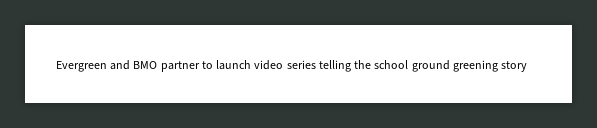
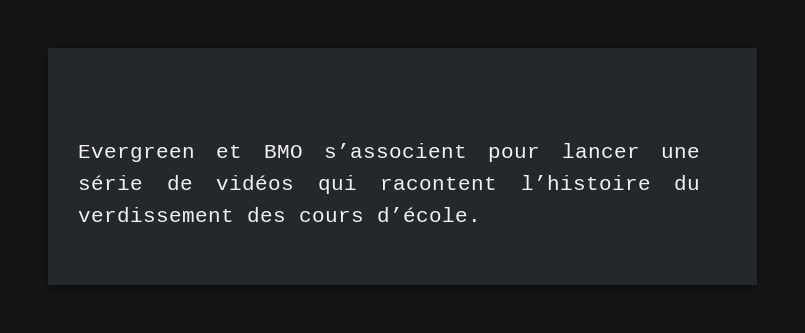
- Evergreen and BMO partner to launch video series telling the school ground greening story
+ Evergreen et BMO s’associent pour lancer une série de vidéos qui racontent l’histoire du verdissement des cours d’école.

